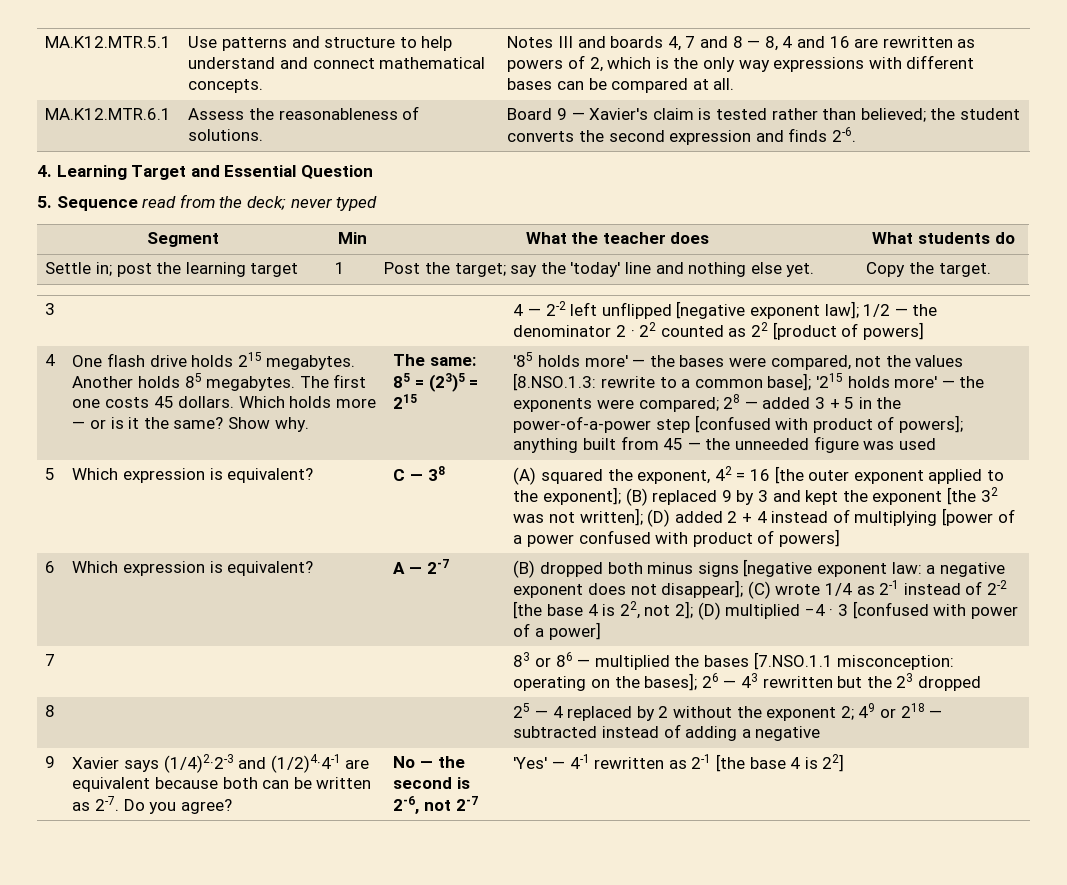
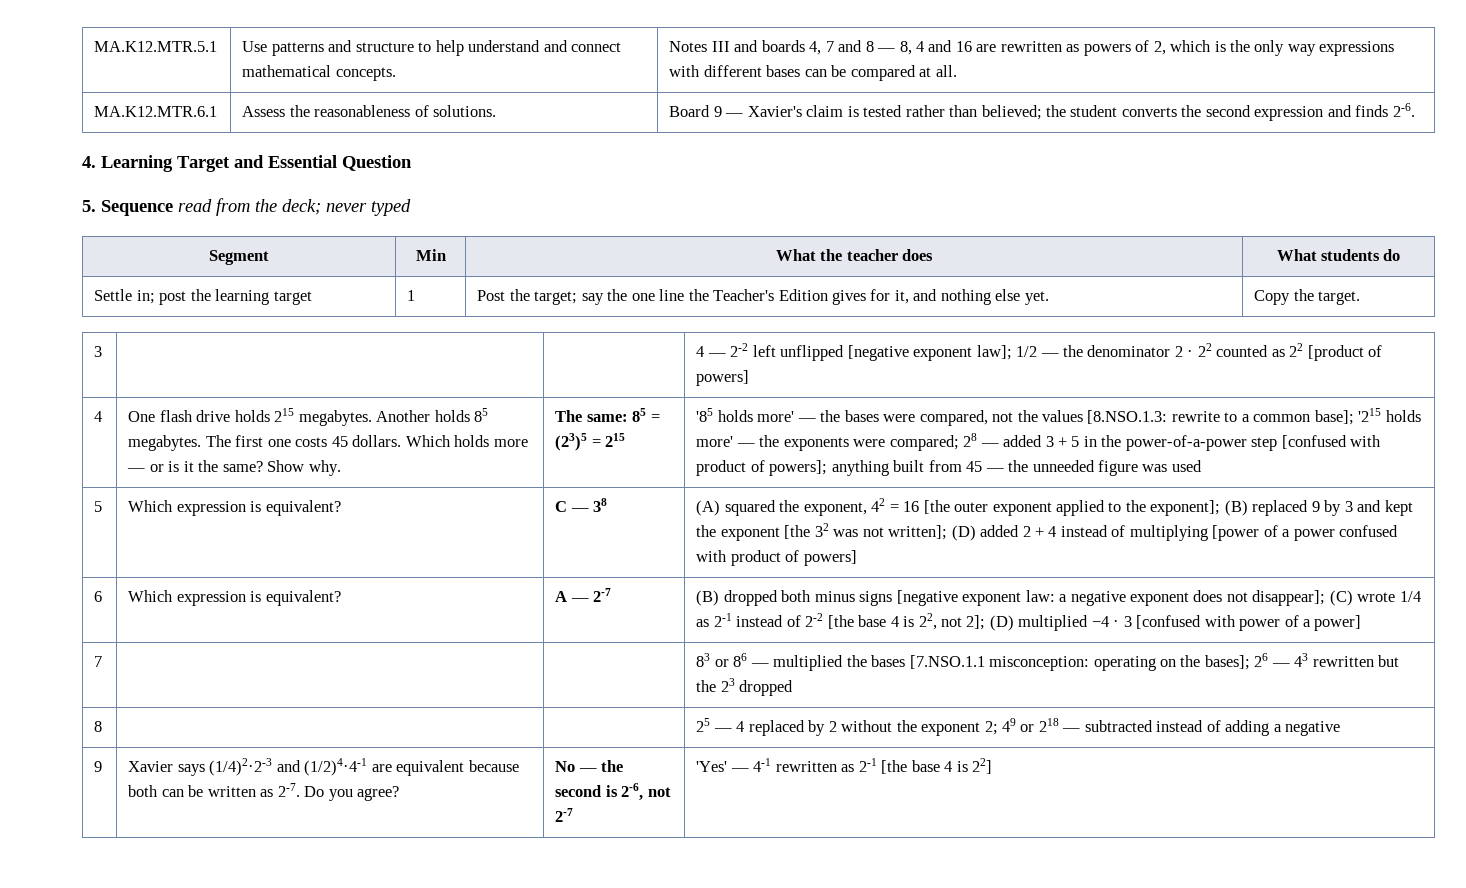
- Settle in; post the learning target | 1 | Post the target; say the 'today' line and nothing else yet. | Copy the target.
+ Settle in; post the learning target | 1 | Post the target; say the one line the Teacher's Edition gives for it, and nothing else yet. | Copy the target.

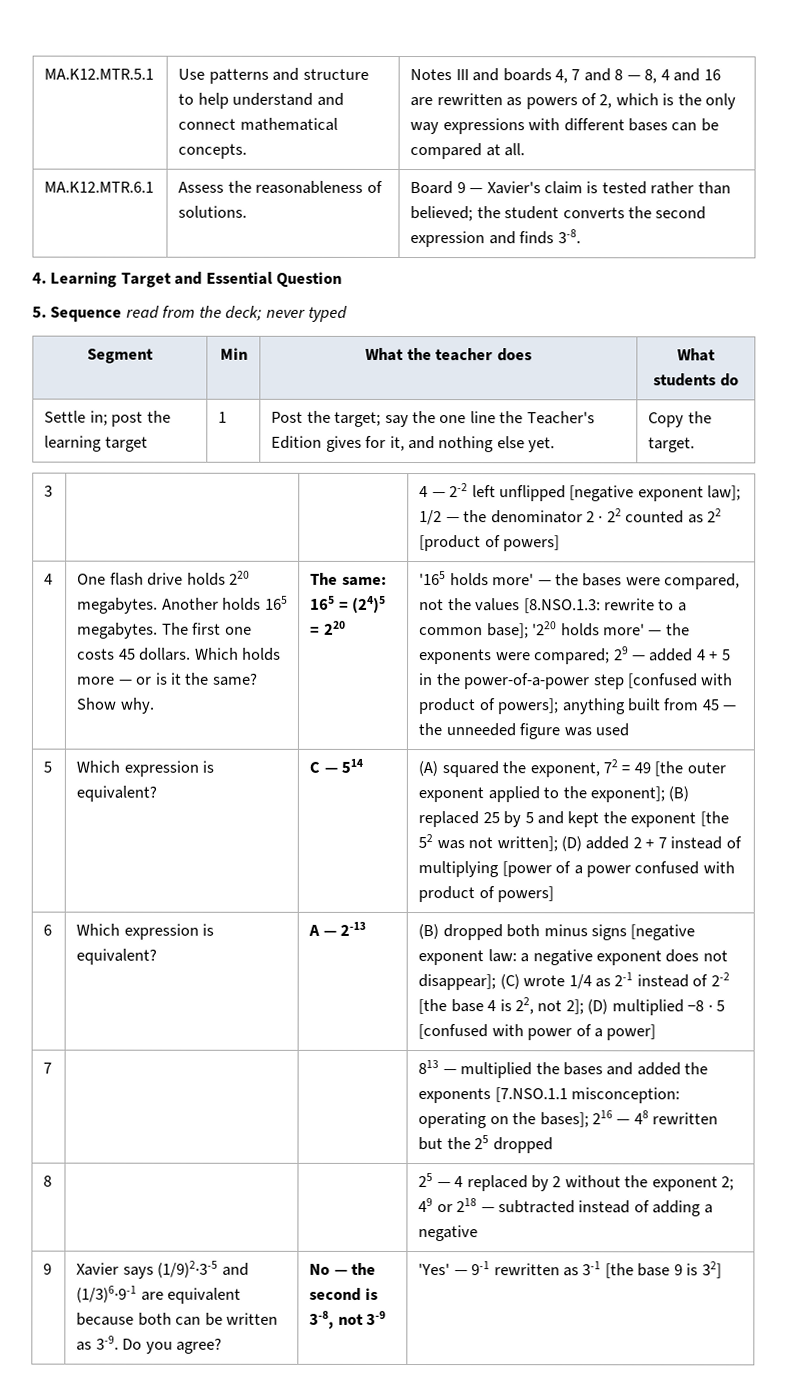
- MA.K12.MTR.6.1 | Assess the reasonableness of solutions. | Board 9 — Xavier's claim is tested rather than believed; the student converts the second expression and finds 2-6.
+ MA.K12.MTR.6.1 | Assess the reasonableness of solutions. | Board 9 — Xavier's claim is tested rather than believed; the student converts the second expression and finds 3-8.
- One flash drive holds 215 megabytes.
+ One flash drive holds 220 megabytes.
- Another holds 85 megabytes.
+ Another holds 165 megabytes.
- The same: 85 = (23)5 = 215 | '85 holds more' — the bases were compared, not the values [8.NSO.1.3: rewrite to a common base]; '215 holds more' — the exponents were compared; 28 — added 3 + 5 in the power-of-a-power step [confused with product of powers]; anything built from 45 — the unneeded figure was used
+ The same: 165 = (24)5 = 220 | '165 holds more' — the bases were compared, not the values [8.NSO.1.3: rewrite to a common base]; '220 holds more' — the exponents were compared; 29 — added 4 + 5 in the power-of-a-power step [confused with product of powers]; anything built from 45 — the unneeded figure was used
- C — 38
+ C — 514
- (A) squared the exponent, 42 = 16 [the outer exponent applied to the exponent]; (B) replaced 9 by 3 and kept the exponent [the 32 was not written]; (D) added 2 + 4 instead of multiplying [power of a power confused with product of powers]
+ (A) squared the exponent, 72 = 49 [the outer exponent applied to the exponent]; (B) replaced 25 by 5 and kept the exponent [the 52 was not written]; (D) added 2 + 7 instead of multiplying [power of a power confused with product of powers]
- A — 2-7
+ A — 2-13
- (B) dropped both minus signs [negative exponent law: a negative exponent does not disappear]; (C) wrote 1/4 as 2-1 instead of 2-2 [the base 4 is 22, not 2]; (D) multiplied −4 · 3 [confused with power of a power]
+ (B) dropped both minus signs [negative exponent law: a negative exponent does not disappear]; (C) wrote 1/4 as 2-1 instead of 2-2 [the base 4 is 22, not 2]; (D) multiplied −8 · 5 [confused with power of a power]
- 7 | | | 83 or 86 — multiplied the bases [7.NSO.1.1 misconception: operating on the bases]; 26 — 43 rewritten but the 23 dropped
+ 7 | | | 813 — multiplied the bases and added the exponents [7.NSO.1.1 misconception: operating on the bases]; 216 — 48 rewritten but the 25 dropped
- 9 | Xavier says (1/4)2·2-3 and (1/2)4·4-1 are equivalent because both can be written as 2-7. Do you agree? | No — the second is 2-6, not 2-7 | 'Yes' — 4-1 rewritten as 2-1 [the base 4 is 22]
+ 9 | Xavier says (1/9)2·3-5 and (1/3)6·9-1 are equivalent because both can be written as 3-9. Do you agree? | No — the second is 3-8, not 3-9 | 'Yes' — 9-1 rewritten as 3-1 [the base 9 is 32]

